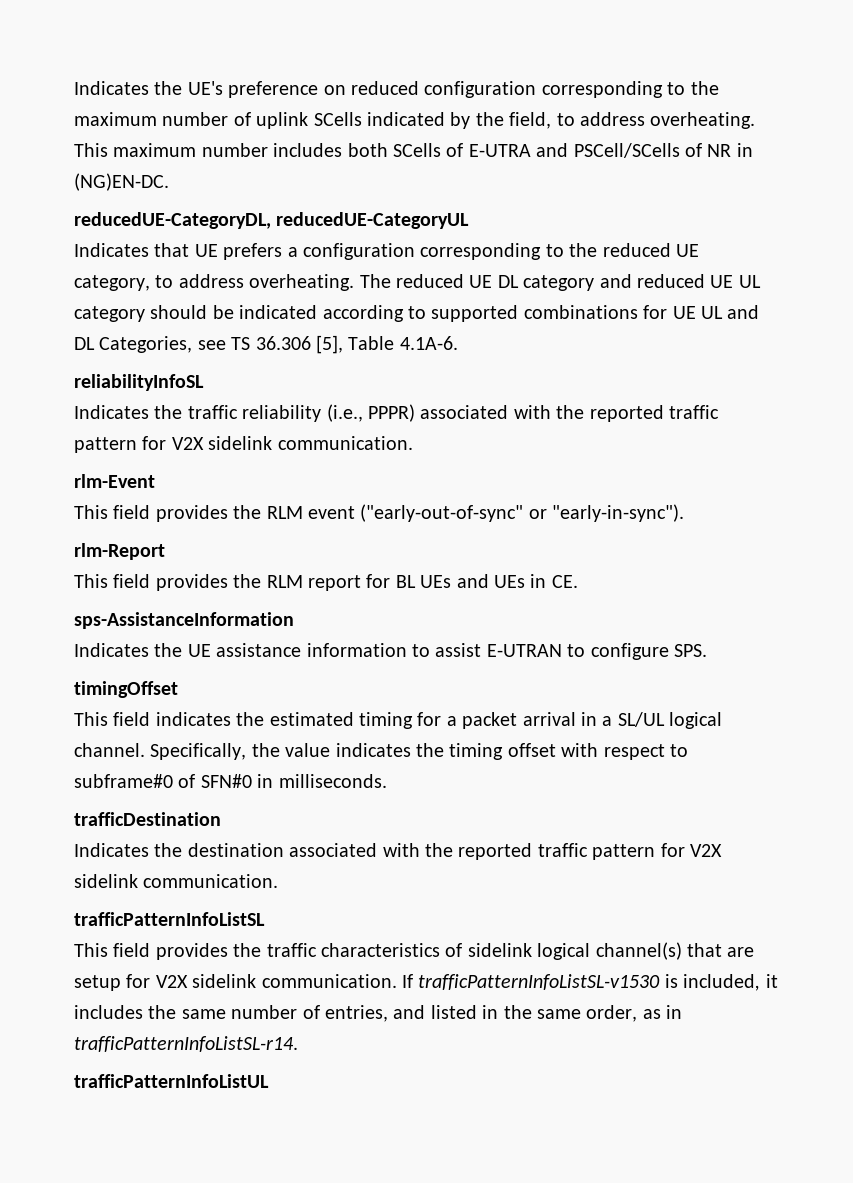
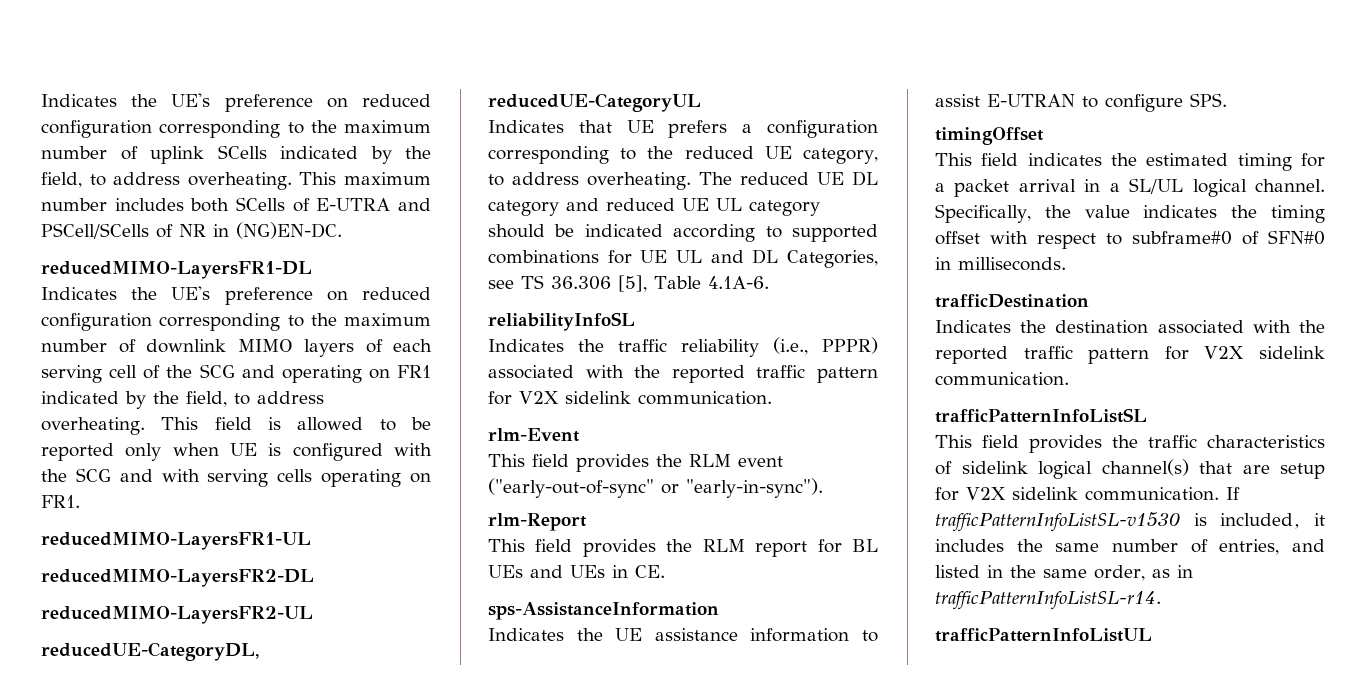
+ reducedMIMO-LayersFR1-DL
+ Indicates the UE's preference on reduced configuration corresponding to the maximum number of downlink MIMO layers of each serving cell of the SCG and operating on FR1 indicated by the field, to address overheating. This field is allowed to be reported only when UE is configured with the SCG and with serving cells operating on FR1.
+ reducedMIMO-LayersFR1-UL
+ reducedMIMO-LayersFR2-DL
+ reducedMIMO-LayersFR2-UL

